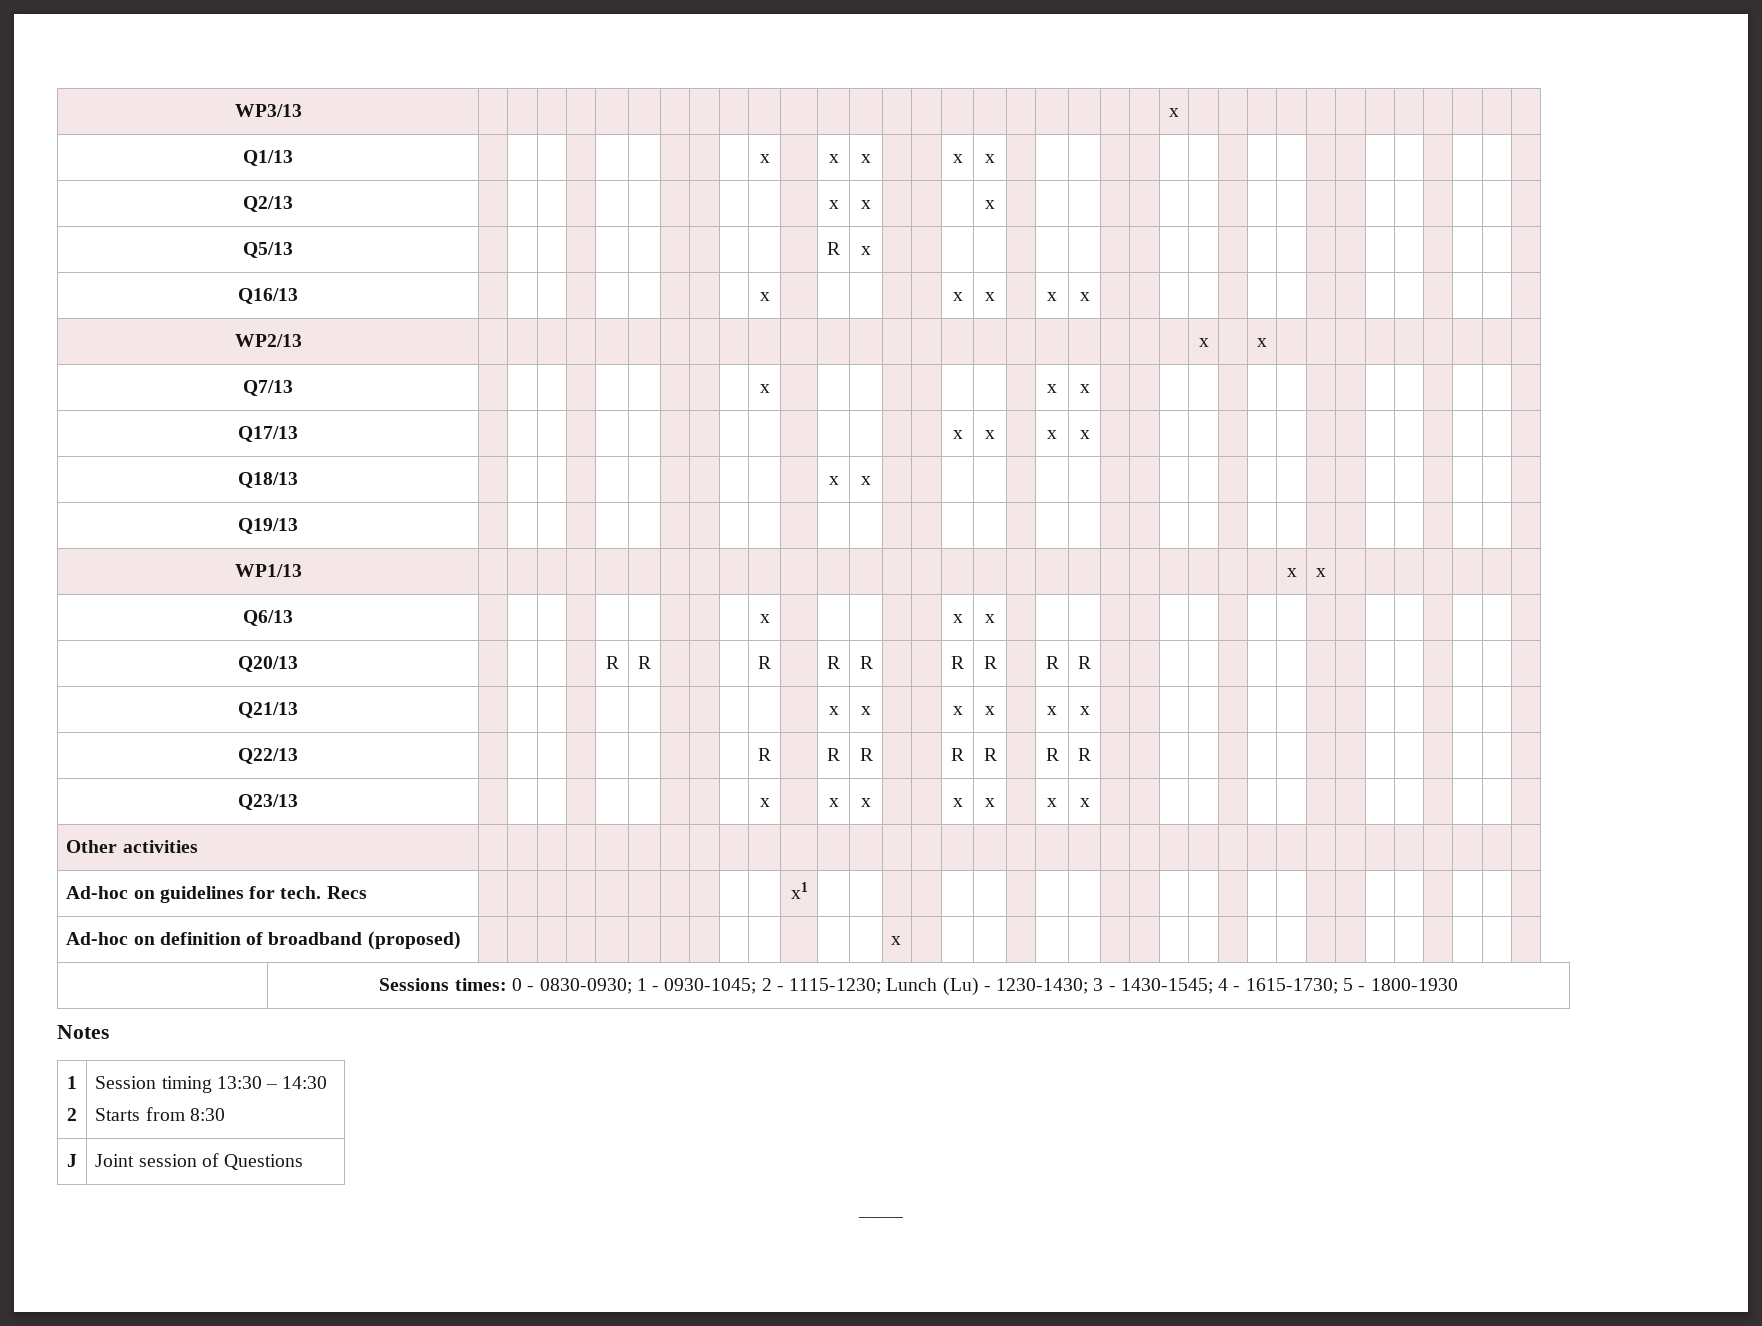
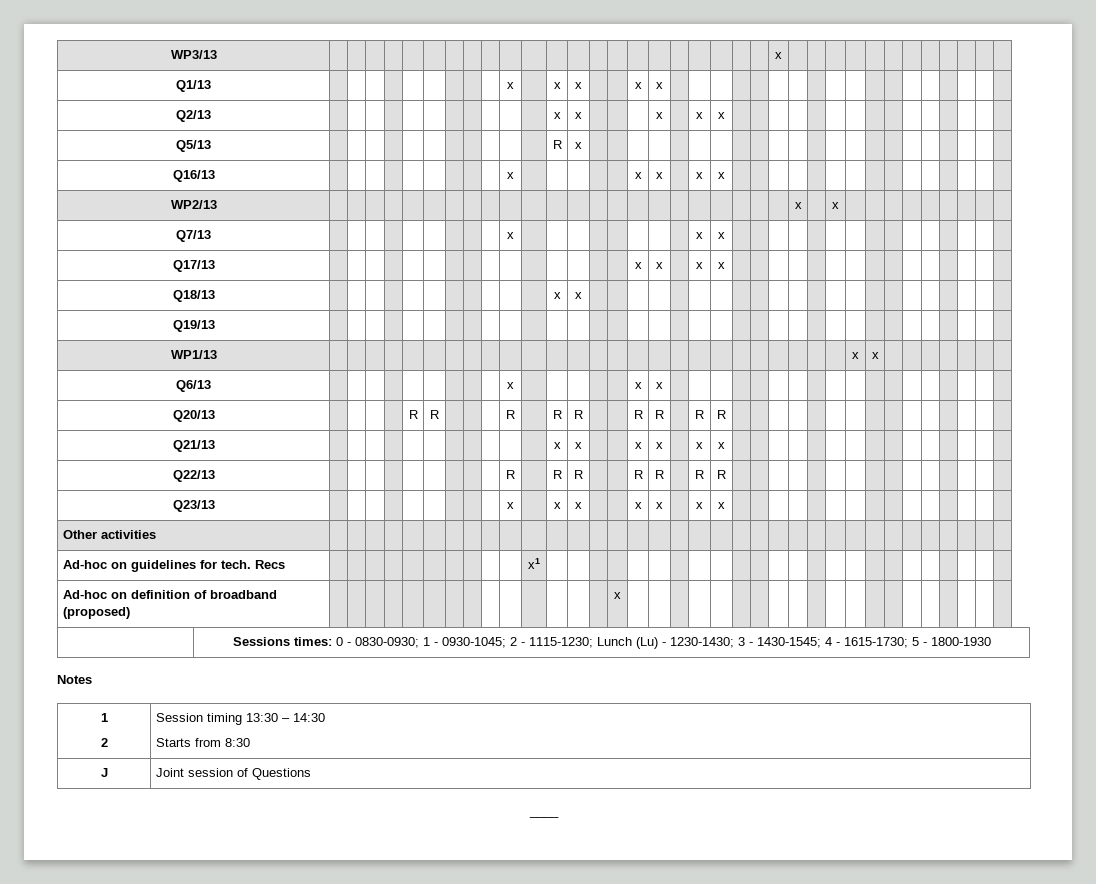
- Q2/13 | | | | | | | | | | | | x | x | | | | x | | | | | | | | | | | | | | | | | |
+ Q2/13 | | | | | | | | | | | | x | x | | | | x | | x | x | | | | | | | | | | | | | | |
- Ad-hoc on definition of broadband (proposed) | | | | | | | | | | | | | | x | | | | | | | | | | | | | | | | | | | | |
+ Ad-hoc on definition of broadband (proposed) | | | | | | | | | | | | | | | x | | | | | | | | | | | | | | | | | | | |

